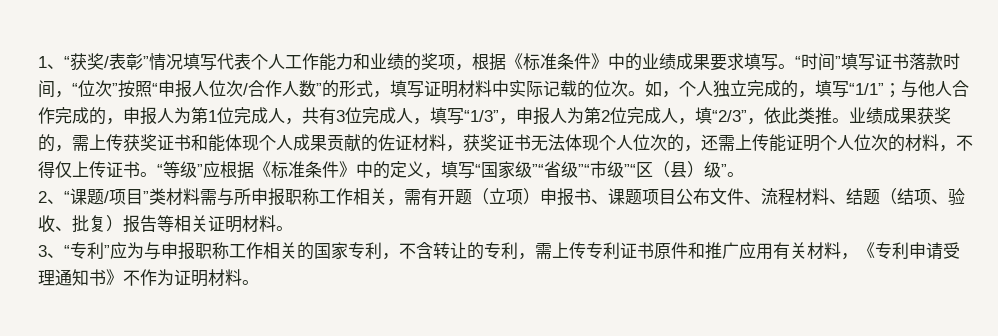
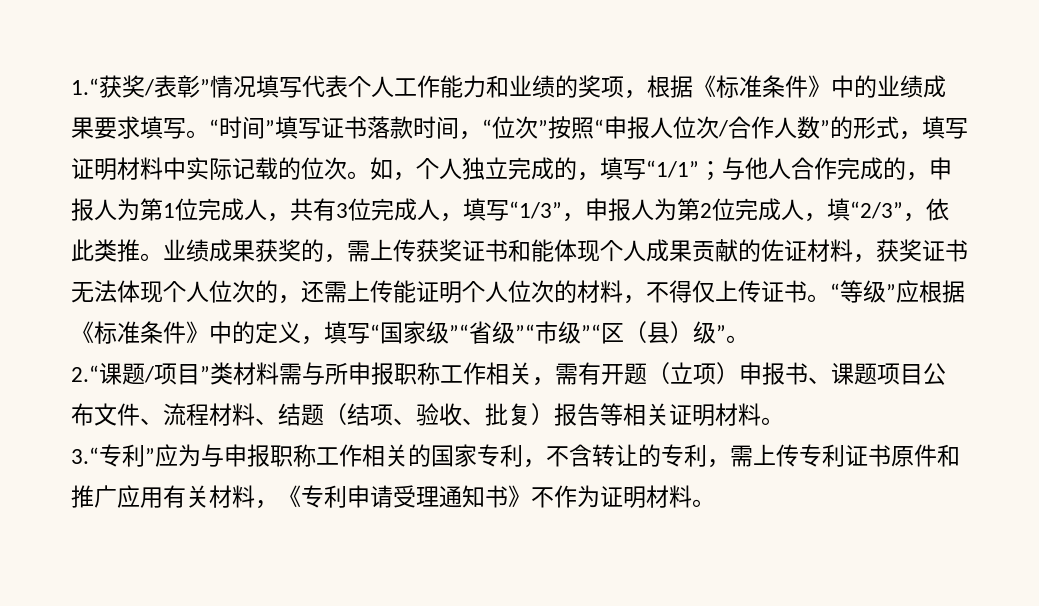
- 1、“获奖/表彰”情况填写代表个人工作能力和业绩的奖项，根据《标准条件》中的业绩成果要求填写。
+ 1.“获奖/表彰”情况填写代表个人工作能力和业绩的奖项，根据《标准条件》中的业绩成果要求填写。
- 2、“课题/项目”类材料需与所申报职称工作相关，需有开题（立项）申报书、课题项目公布文件、流程材料、结题（结项、验收、批复）报告等相关证明材料。
+ 2.“课题/项目”类材料需与所申报职称工作相关，需有开题（立项）申报书、课题项目公布文件、流程材料、结题（结项、验收、批复）报告等相关证明材料。
- 3、“专利”应为与申报职称工作相关的国家专利，不含转让的专利，需上传专利证书原件和推广应用有关材料，《专利申请受理通知书》不作为证明材料。
+ 3.“专利”应为与申报职称工作相关的国家专利，不含转让的专利，需上传专利证书原件和推广应用有关材料，《专利申请受理通知书》不作为证明材料。

